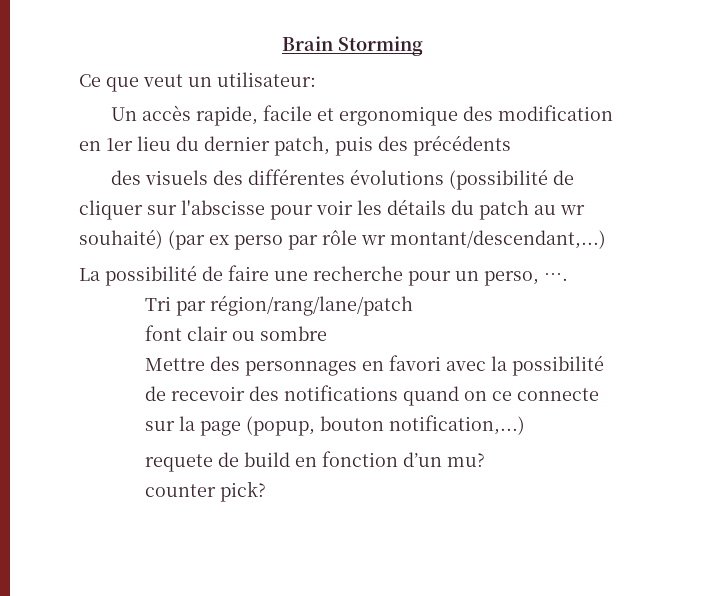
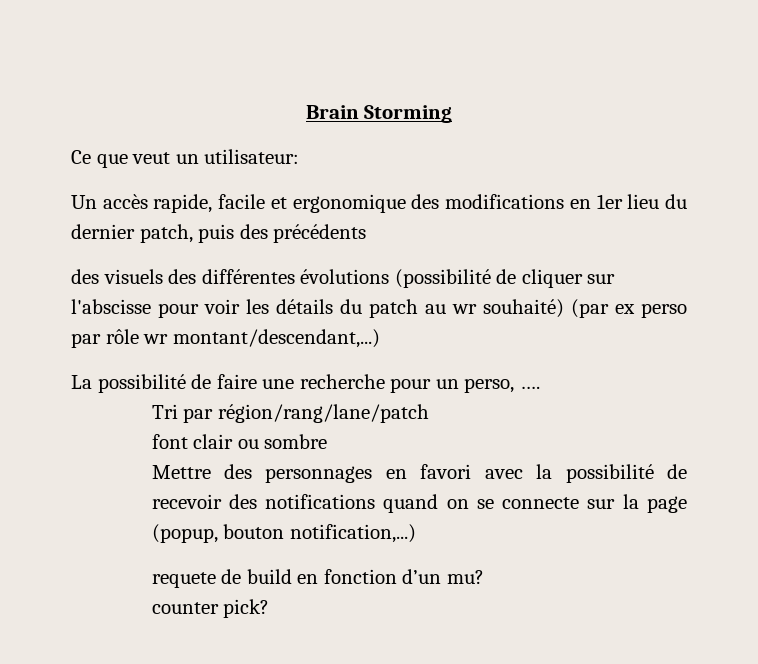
- Un accès rapide, facile et ergonomique des modification en 1er lieu du dernier patch, puis des précédents
+ Un accès rapide, facile et ergonomique des modifications en 1er lieu du dernier patch, puis des précédents
- Mettre des personnages en favori avec la possibilité de recevoir des notifications quand on ce connecte sur la page (popup, bouton notification,...)
+ Mettre des personnages en favori avec la possibilité de recevoir des notifications quand on se connecte sur la page (popup, bouton notification,...)

